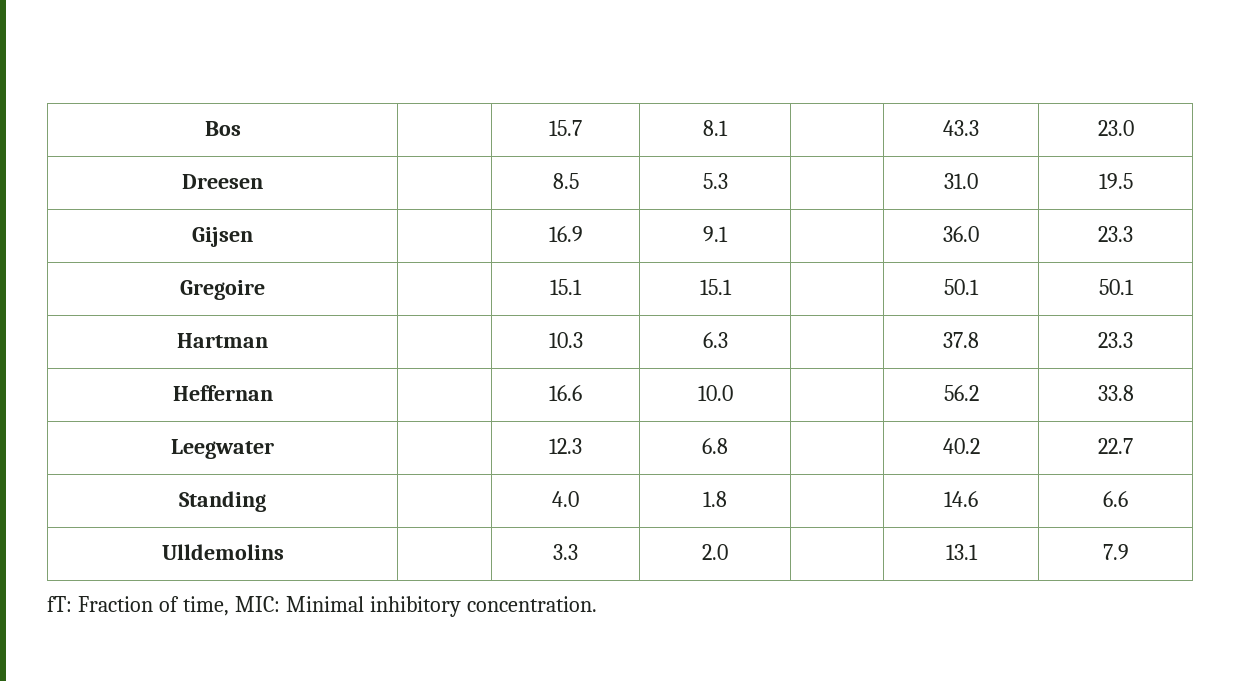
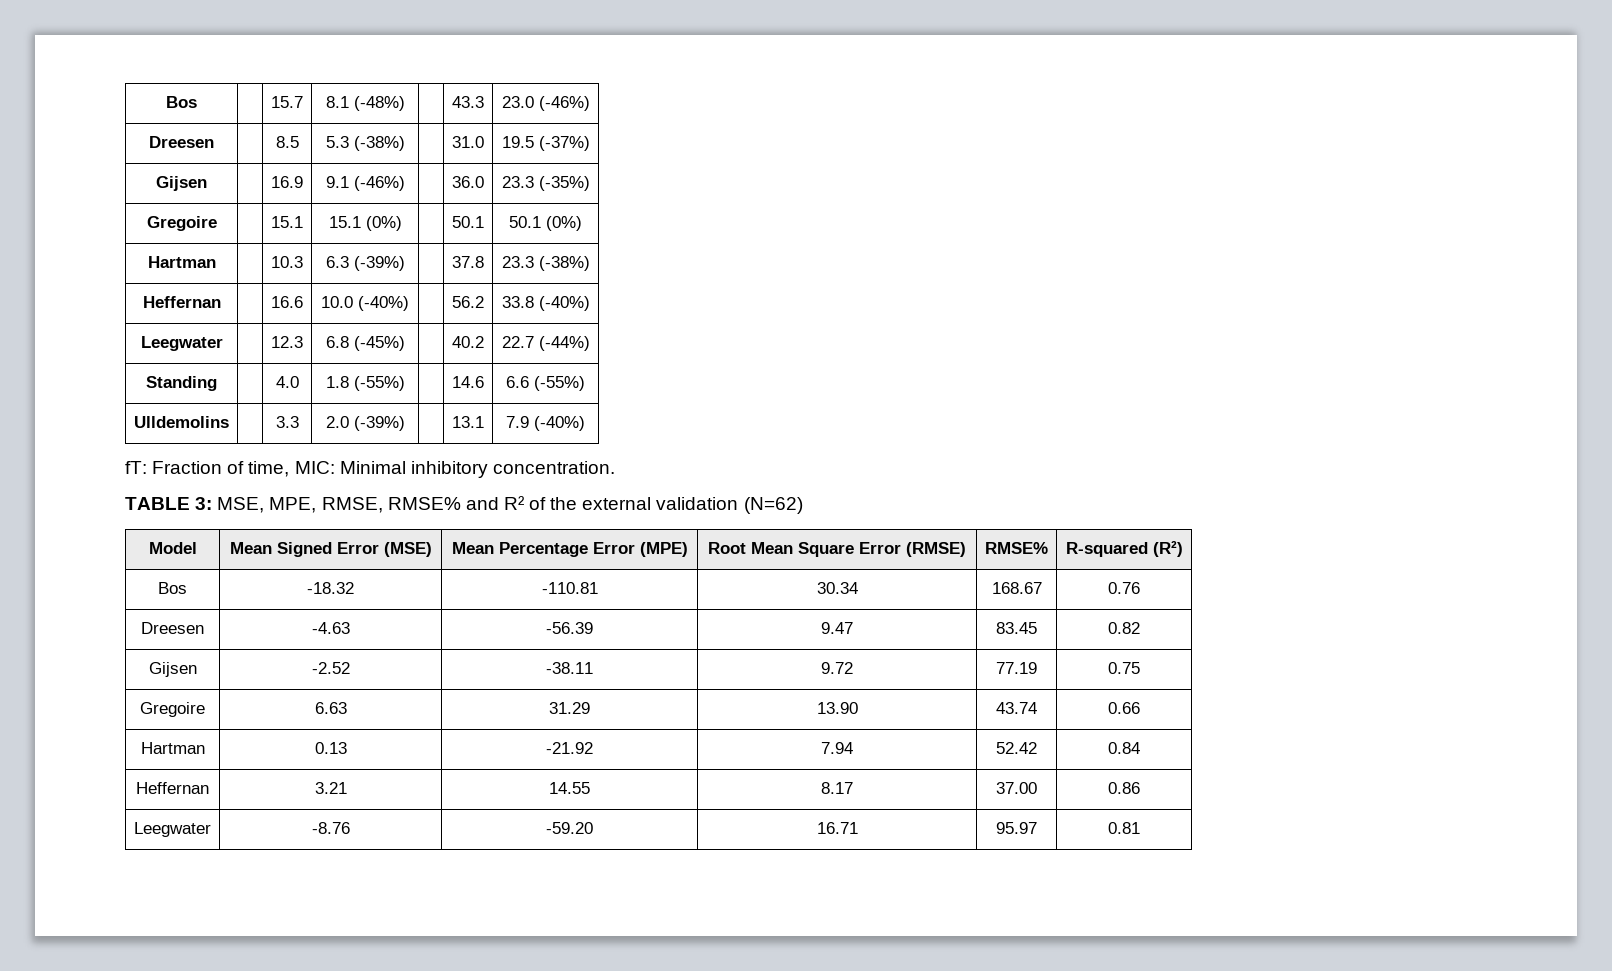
- Bos | | 15.7 | 8.1 | | 43.3 | 23.0
+ Bos | | 15.7 | 8.1 (-48%) | | 43.3 | 23.0 (-46%)
- Dreesen | | 8.5 | 5.3 | | 31.0 | 19.5
+ Dreesen | | 8.5 | 5.3 (-38%) | | 31.0 | 19.5 (-37%)
- Gijsen | | 16.9 | 9.1 | | 36.0 | 23.3
+ Gijsen | | 16.9 | 9.1 (-46%) | | 36.0 | 23.3 (-35%)
- Gregoire | | 15.1 | 15.1 | | 50.1 | 50.1
+ Gregoire | | 15.1 | 15.1 (0%) | | 50.1 | 50.1 (0%)
- Hartman | | 10.3 | 6.3 | | 37.8 | 23.3
+ Hartman | | 10.3 | 6.3 (-39%) | | 37.8 | 23.3 (-38%)
- Heffernan | | 16.6 | 10.0 | | 56.2 | 33.8
+ Heffernan | | 16.6 | 10.0 (-40%) | | 56.2 | 33.8 (-40%)
- Leegwater | | 12.3 | 6.8 | | 40.2 | 22.7
+ Leegwater | | 12.3 | 6.8 (-45%) | | 40.2 | 22.7 (-44%)
- Standing | | 4.0 | 1.8 | | 14.6 | 6.6
+ Standing | | 4.0 | 1.8 (-55%) | | 14.6 | 6.6 (-55%)
- Ulldemolins | | 3.3 | 2.0 | | 13.1 | 7.9
+ Ulldemolins | | 3.3 | 2.0 (-39%) | | 13.1 | 7.9 (-40%)
+ TABLE 3: MSE, MPE, RMSE, RMSE% and R² of the external validation (N=62)
+ Model | Mean Signed Error (MSE) | Mean Percentage Error (MPE) | Root Mean Square Error (RMSE) | RMSE% | R-squared (R²)
+ Bos | -18.32 | -110.81 | 30.34 | 168.67 | 0.76
+ Dreesen | -4.63 | -56.39 | 9.47 | 83.45 | 0.82
+ Gijsen | -2.52 | -38.11 | 9.72 | 77.19 | 0.75
+ Gregoire | 6.63 | 31.29 | 13.90 | 43.74 | 0.66
+ Hartman | 0.13 | -21.92 | 7.94 | 52.42 | 0.84
+ Heffernan | 3.21 | 14.55 | 8.17 | 37.00 | 0.86
+ Leegwater | -8.76 | -59.20 | 16.71 | 95.97 | 0.81

